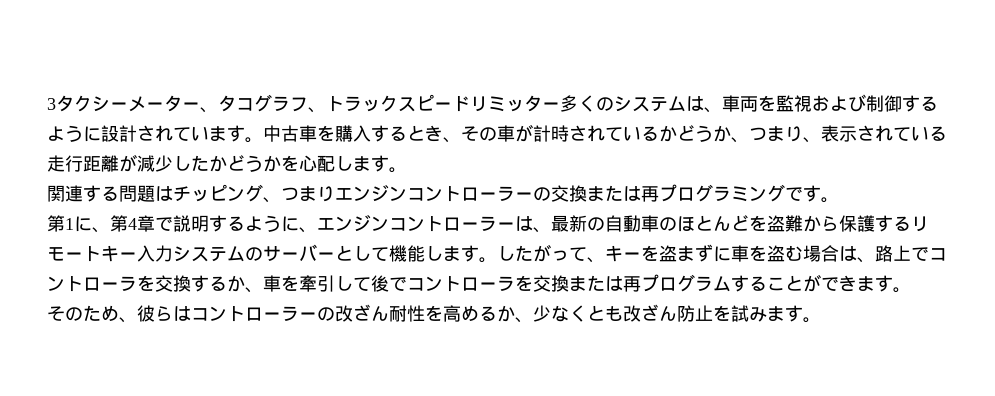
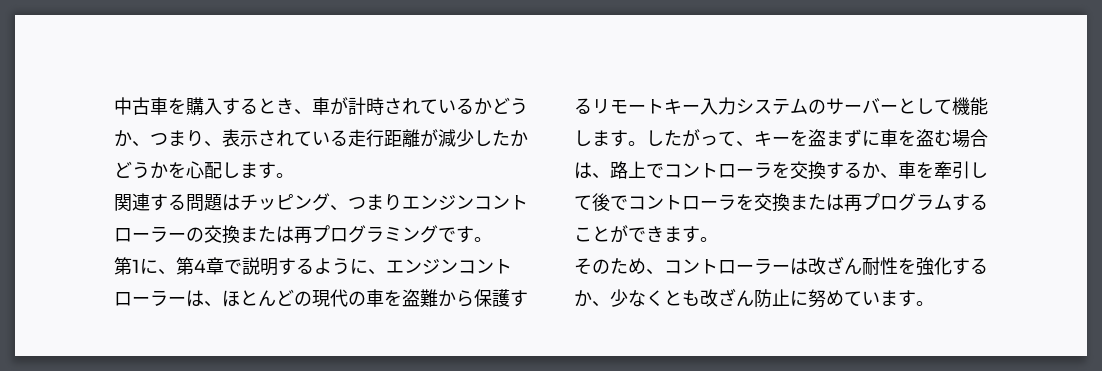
- 3タクシーメーター、タコグラフ、トラックスピードリミッター多くのシステムは、車両を監視および制御するように設計されています。中古車を購入するとき、その車が計時されているかどうか、つまり、表示されている走行距離が減少したかどうかを心配します。
+ 中古車を購入するとき、車が計時されているかどうか、つまり、表示されている走行距離が減少したかどうかを心配します。
- 第1に、第4章で説明するように、エンジンコントローラーは、最新の自動車のほとんどを盗難から保護するリモートキー入力システムのサーバーとして機能します。
+ 第1に、第4章で説明するように、エンジンコントローラーは、ほとんどの現代の車を盗難から保護するリモートキー入力システムのサーバーとして機能します。
- そのため、彼らはコントローラーの改ざん耐性を高めるか、少なくとも改ざん防止を試みます。
+ そのため、コントローラーは改ざん耐性を強化するか、少なくとも改ざん防止に努めています。

